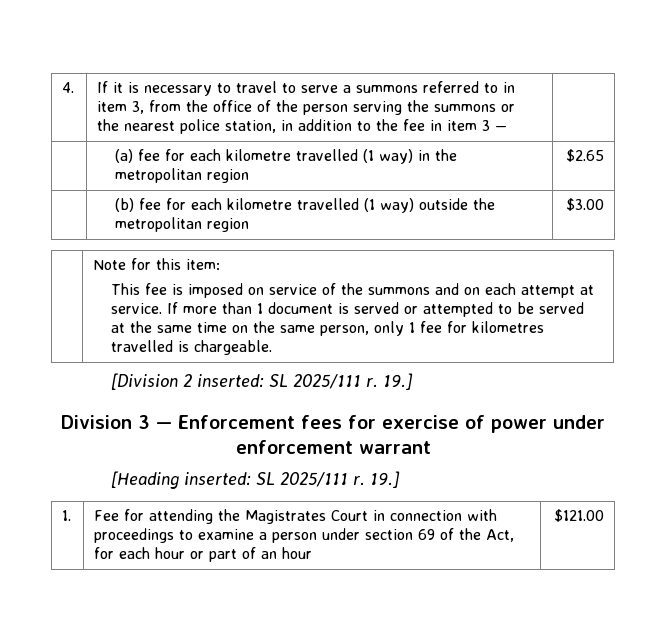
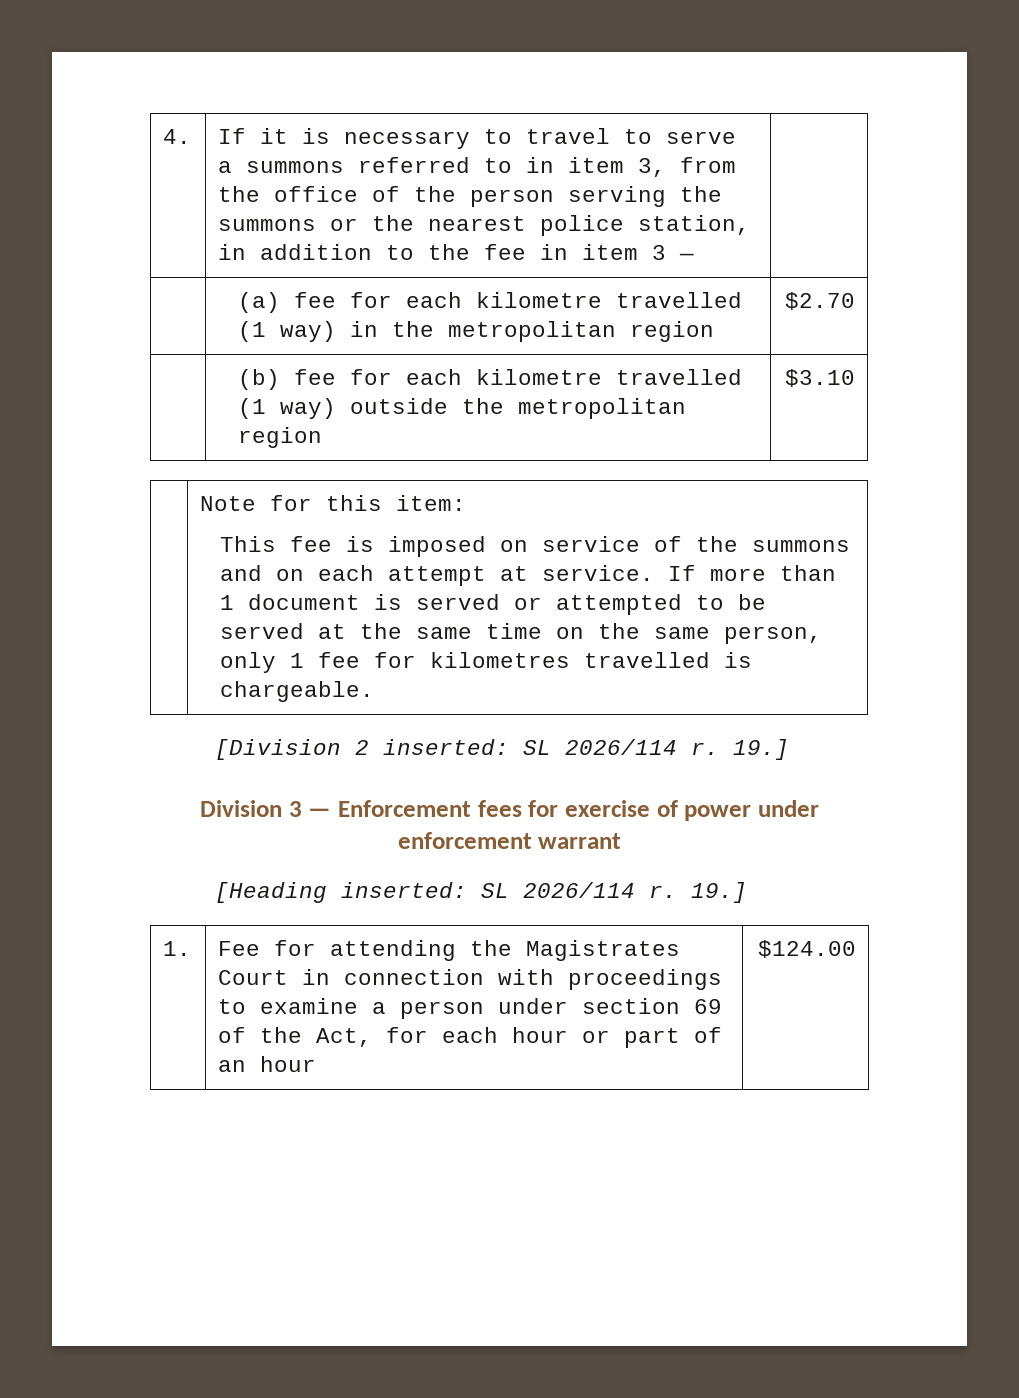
- | (a) fee for each kilometre travelled (1 way) in the metropolitan region | $2.65
+ | (a) fee for each kilometre travelled (1 way) in the metropolitan region | $2.70
- | (b) fee for each kilometre travelled (1 way) outside the metropolitan region | $3.00
+ | (b) fee for each kilometre travelled (1 way) outside the metropolitan region | $3.10
- [Division 2 inserted: SL 2025/111 r.
+ [Division 2 inserted: SL 2026/114 r.
- [Heading inserted: SL 2025/111 r.
+ [Heading inserted: SL 2026/114 r.
- 1. | Fee for attending the Magistrates Court in connection with proceedings to examine a person under section 69 of the Act, for each hour or part of an hour | $121.00
+ 1. | Fee for attending the Magistrates Court in connection with proceedings to examine a person under section 69 of the Act, for each hour or part of an hour | $124.00

